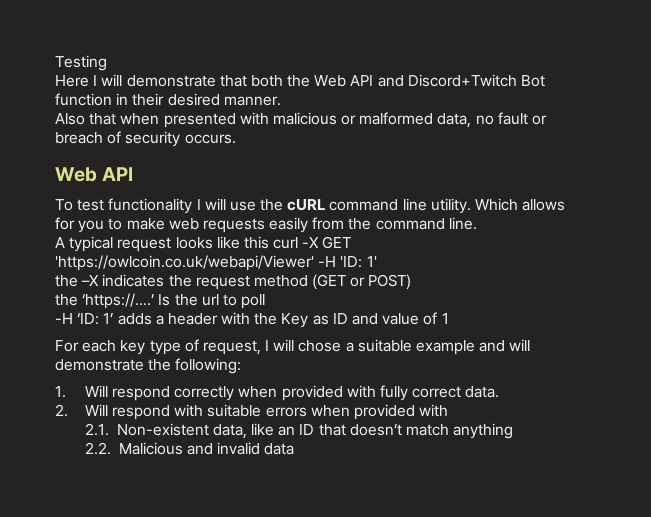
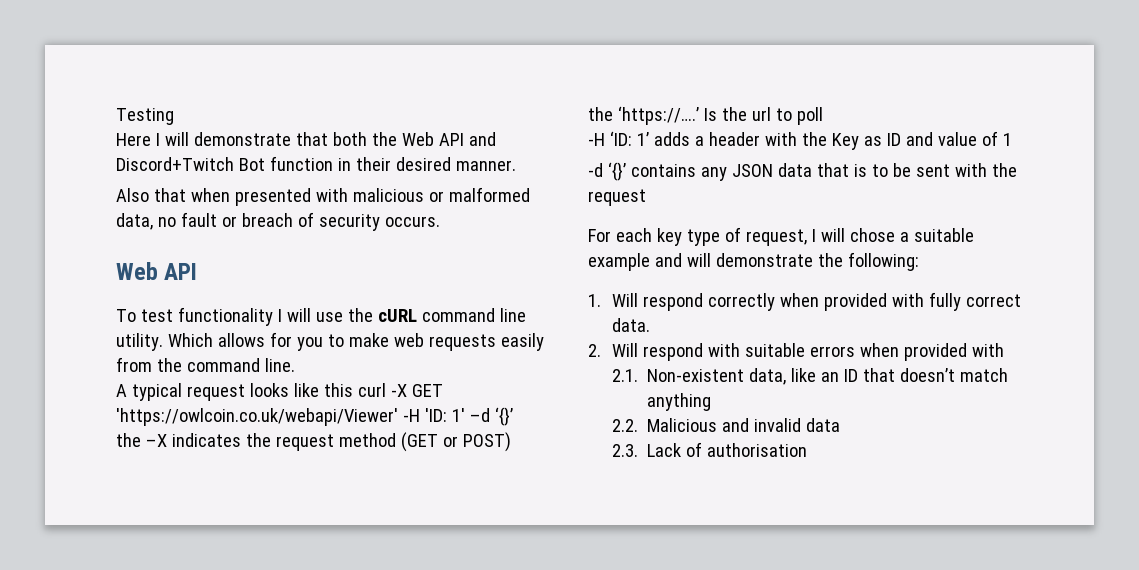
- A typical request looks like this curl -X GET 'https://owlcoin.co.uk/webapi/Viewer' -H 'ID: 1'
+ A typical request looks like this curl -X GET 'https://owlcoin.co.uk/webapi/Viewer' -H 'ID: 1' –d ‘{}’
+ -d ‘{}’ contains any JSON data that is to be sent with the request
+ 2.3. Lack of authorisation

